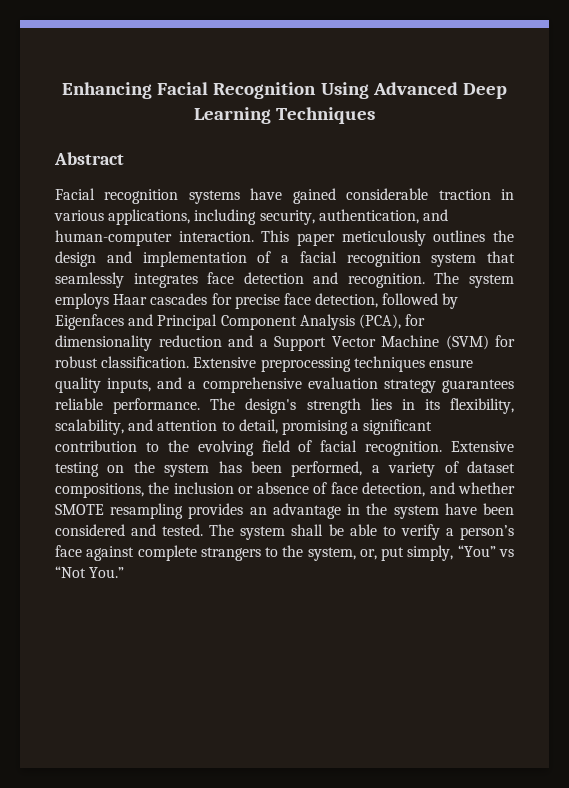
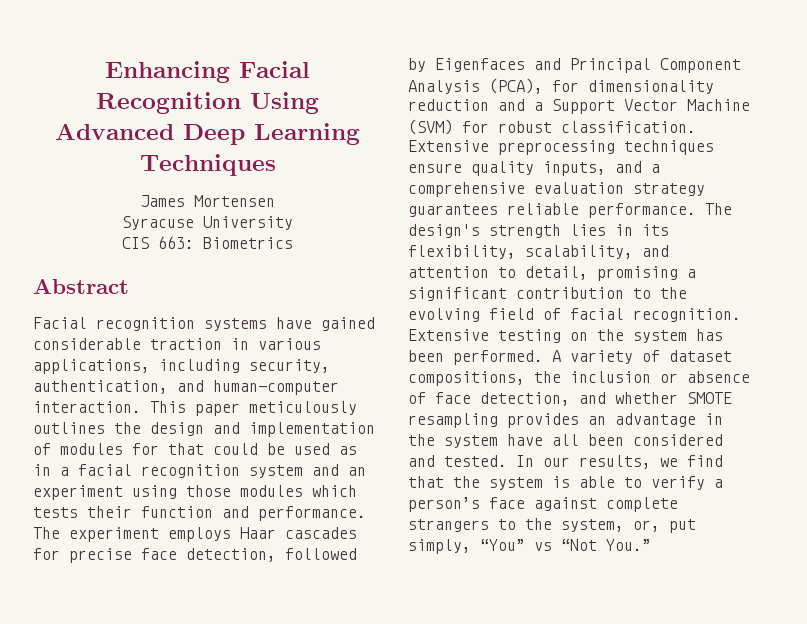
+ James Mortensen
+ Syracuse University
+ CIS 663: Biometrics
- This paper meticulously outlines the design and implementation of a facial recognition system that seamlessly integrates face detection and recognition. The system employs Haar cascades for precise face detection, followed by Eigenfaces and Principal Component Analysis (PCA), for dimensionality reduction and a Support Vector Machine (SVM) for robust classification.
+ This paper meticulously outlines the design and implementation of modules for that could be used as in a facial recognition system and an experiment using those modules which tests their function and performance. The experiment employs Haar cascades for precise face detection, followed by Eigenfaces and Principal Component Analysis (PCA), for dimensionality reduction and a Support Vector Machine (SVM) for robust classification.
- Extensive testing on the system has been performed, a variety of dataset compositions, the inclusion or absence of face detection, and whether SMOTE resampling provides an advantage in the system have been considered and tested.
+ Extensive testing on the system has been performed. A variety of dataset compositions, the inclusion or absence of face detection, and whether SMOTE resampling provides an advantage in the system have all been considered and tested.
- The system shall be able to verify a person’s face against complete strangers to the system, or, put simply, “You” vs “Not You.”
+ In our results, we find that the system is able to verify a person’s face against complete strangers to the system, or, put simply, “You” vs “Not You.”

